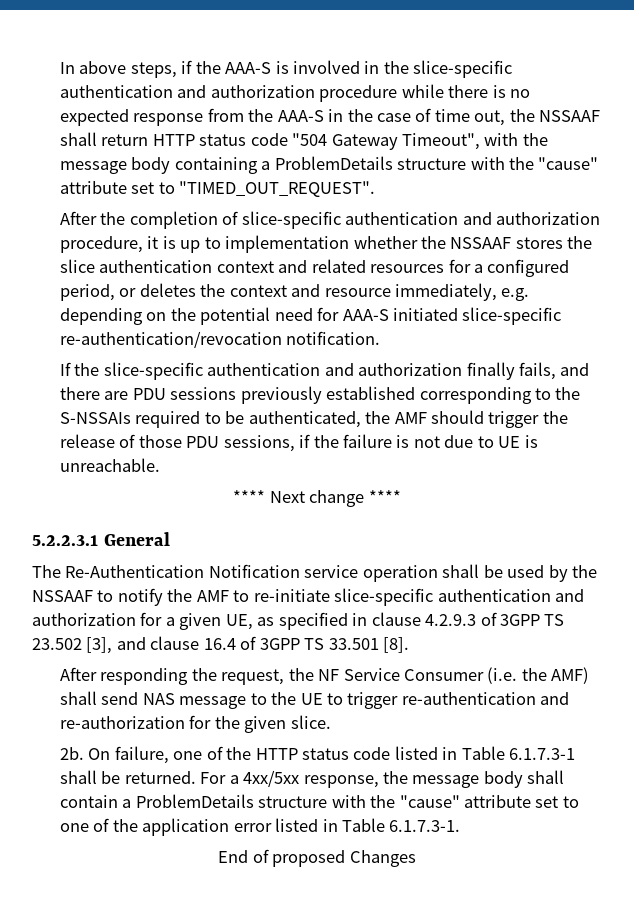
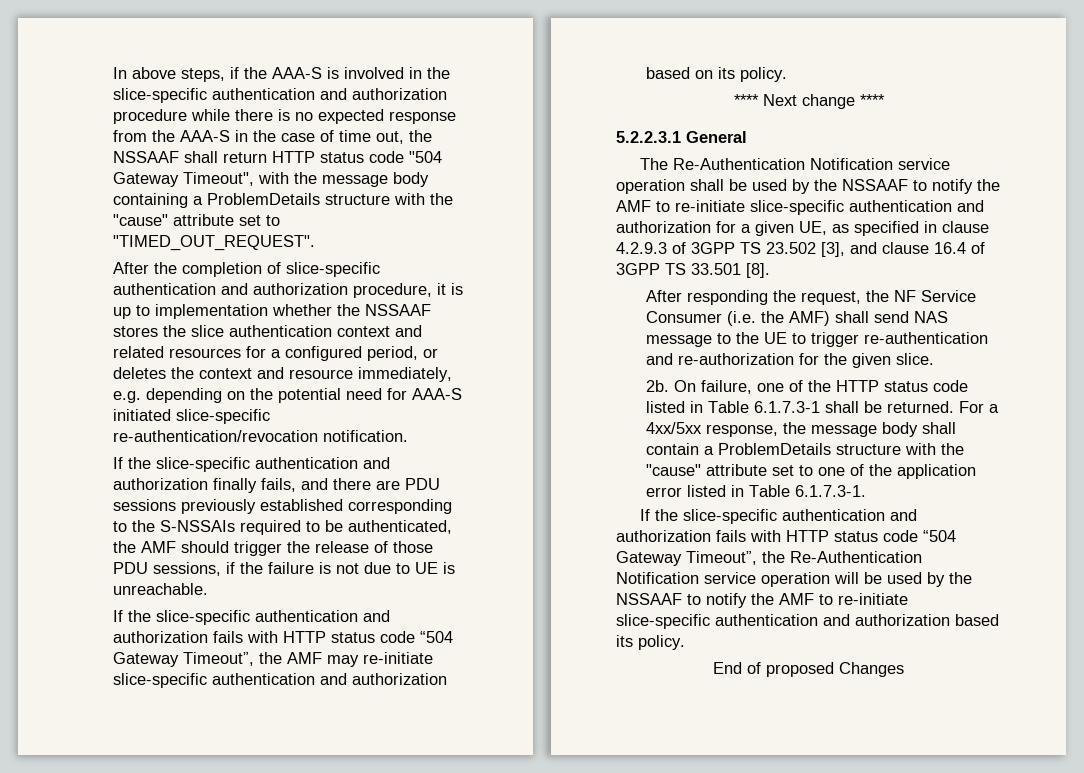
+ If the slice-specific authentication and authorization fails with HTTP status code “504 Gateway Timeout”, the AMF may re-initiate slice-specific authentication and authorization based on its policy.
+ If the slice-specific authentication and authorization fails with HTTP status code “504 Gateway Timeout”, the Re-Authentication Notification service operation will be used by the NSSAAF to notify the AMF to re-initiate slice-specific authentication and authorization based its policy.

